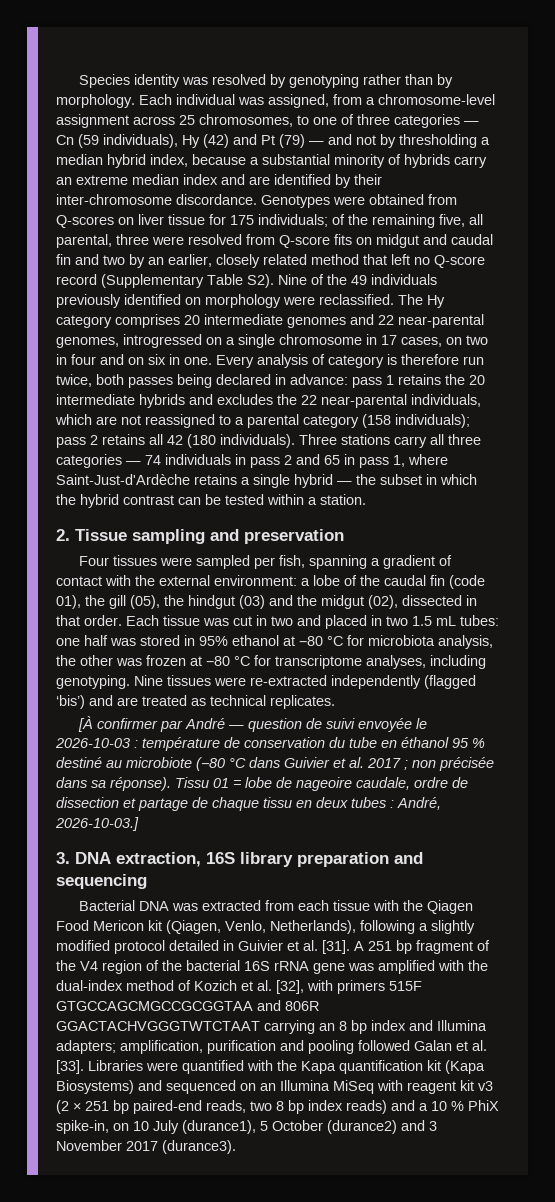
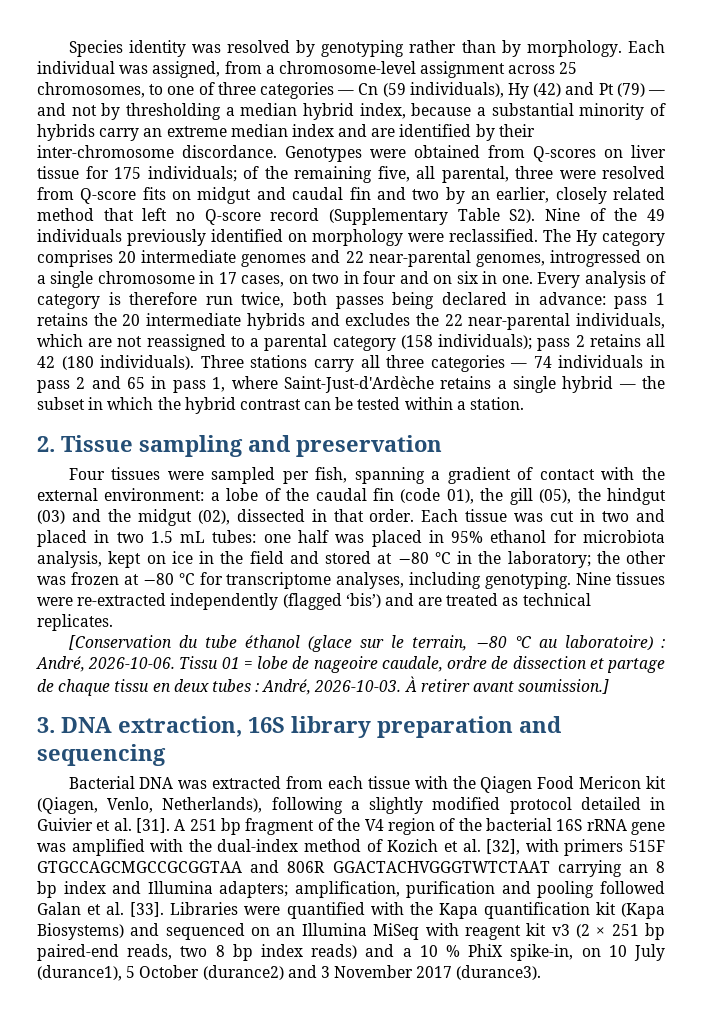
- Each tissue was cut in two and placed in two 1.5 mL tubes: one half was stored in 95% ethanol at −80 °C for microbiota analysis, the other was frozen at −80 °C for transcriptome analyses, including genotyping.
+ Each tissue was cut in two and placed in two 1.5 mL tubes: one half was placed in 95% ethanol for microbiota analysis, kept on ice in the field and stored at −80 °C in the laboratory; the other was frozen at −80 °C for transcriptome analyses, including genotyping.
- [À confirmer par André — question de suivi envoyée le 2026-10-03 : température de conservation du tube en éthanol 95 % destiné au microbiote (−80 °C dans Guivier et al. 2017 ; non précisée dans sa réponse).
+ [Conservation du tube éthanol (glace sur le terrain, −80 °C au laboratoire) : André, 2026-10-06.
- Tissu 01 = lobe de nageoire caudale, ordre de dissection et partage de chaque tissu en deux tubes : André, 2026-10-03.]
+ Tissu 01 = lobe de nageoire caudale, ordre de dissection et partage de chaque tissu en deux tubes : André, 2026-10-03. À retirer avant soumission.]

